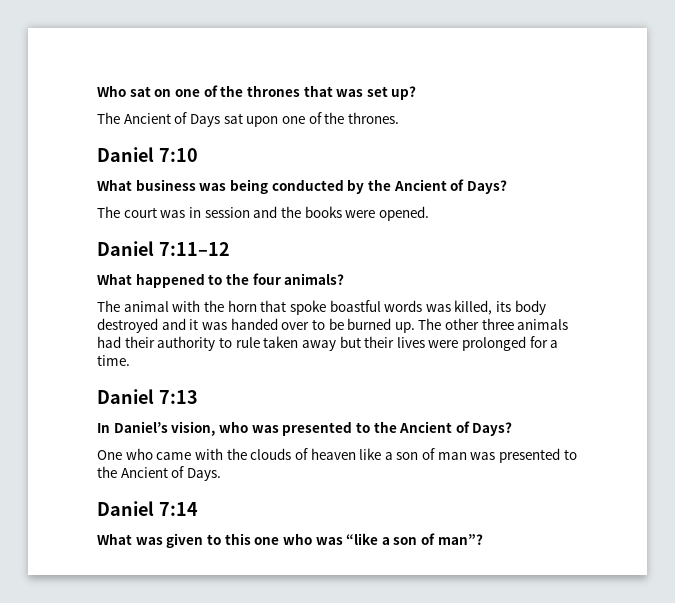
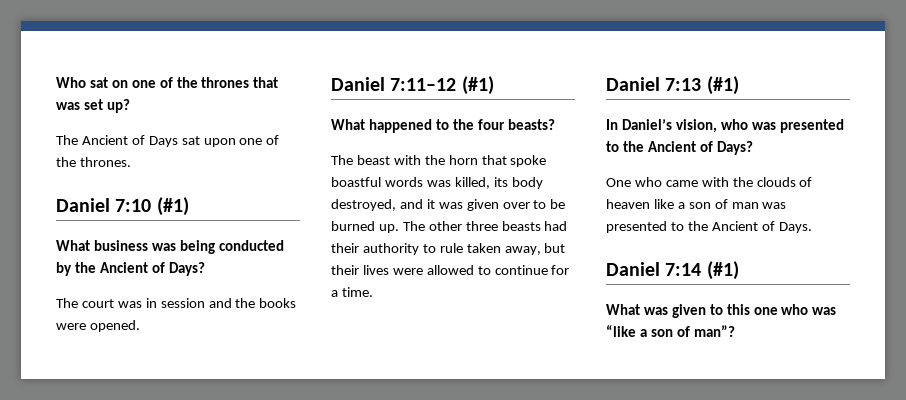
- Daniel 7:10
+ Daniel 7:10 (#1)
- Daniel 7:11–12
+ Daniel 7:11–12 (#1)
- What happened to the four animals?
- The animal with the horn that spoke boastful words was killed, its body destroyed and it was handed over to be burned up.
+ What happened to the four beasts?
+ The beast with the horn that spoke boastful words was killed, its body destroyed, and it was given over to be burned up.
- The other three animals had their authority to rule taken away but their lives were prolonged for a time.
+ The other three beasts had their authority to rule taken away, but their lives were allowed to continue for a time.
- Daniel 7:13
+ Daniel 7:13 (#1)
- Daniel 7:14
+ Daniel 7:14 (#1)

